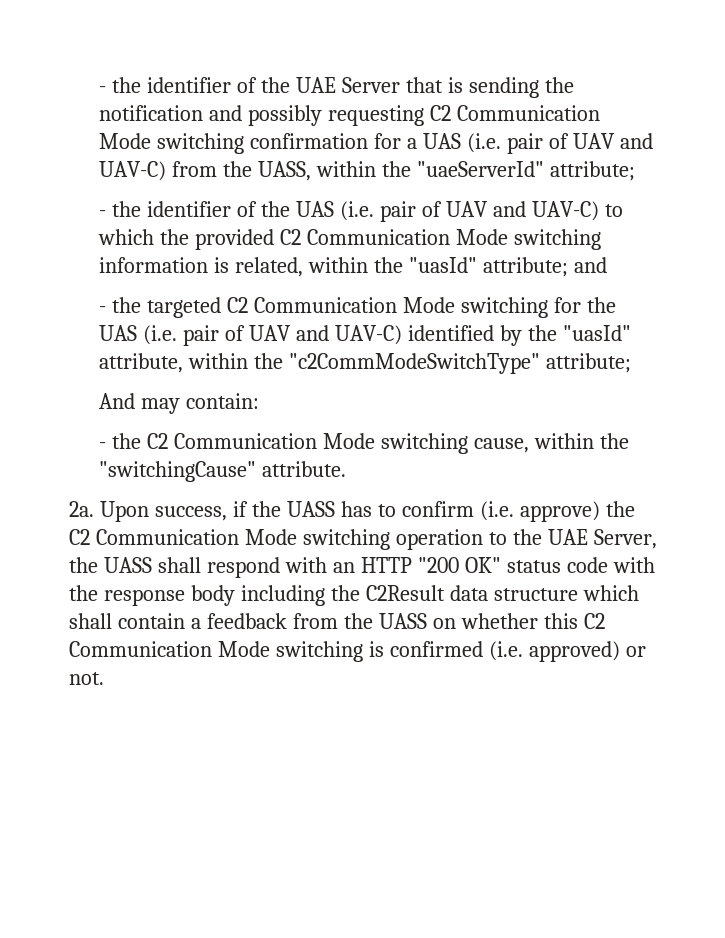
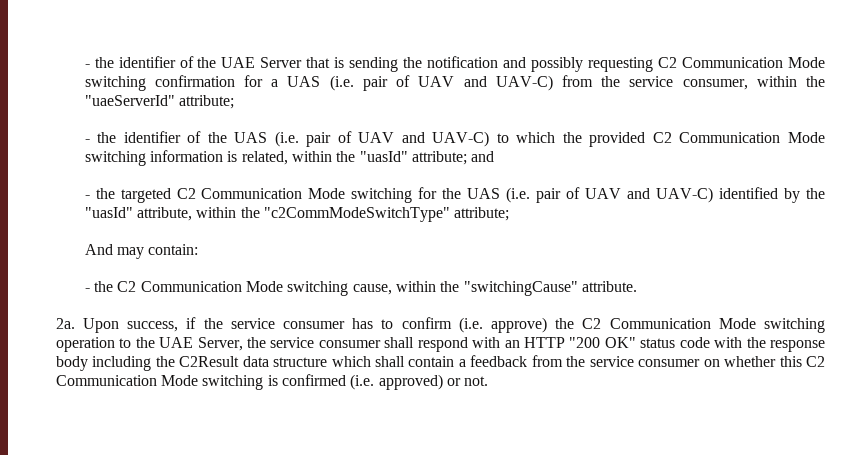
- - the identifier of the UAE Server that is sending the notification and possibly requesting C2 Communication Mode switching confirmation for a UAS (i.e. pair of UAV and UAV-C) from the UASS, within the "uaeServerId" attribute;
+ - the identifier of the UAE Server that is sending the notification and possibly requesting C2 Communication Mode switching confirmation for a UAS (i.e. pair of UAV and UAV-C) from the service consumer, within the "uaeServerId" attribute;
- Upon success, if the UASS has to confirm (i.e. approve) the C2 Communication Mode switching operation to the UAE Server, the UASS shall respond with an HTTP "200 OK" status code with the response body including the C2Result data structure which shall contain a feedback from the UASS on whether this C2 Communication Mode switching is confirmed (i.e. approved) or not.
+ Upon success, if the service consumer has to confirm (i.e. approve) the C2 Communication Mode switching operation to the UAE Server, the service consumer shall respond with an HTTP "200 OK" status code with the response body including the C2Result data structure which shall contain a feedback from the service consumer on whether this C2 Communication Mode switching is confirmed (i.e. approved) or not.

